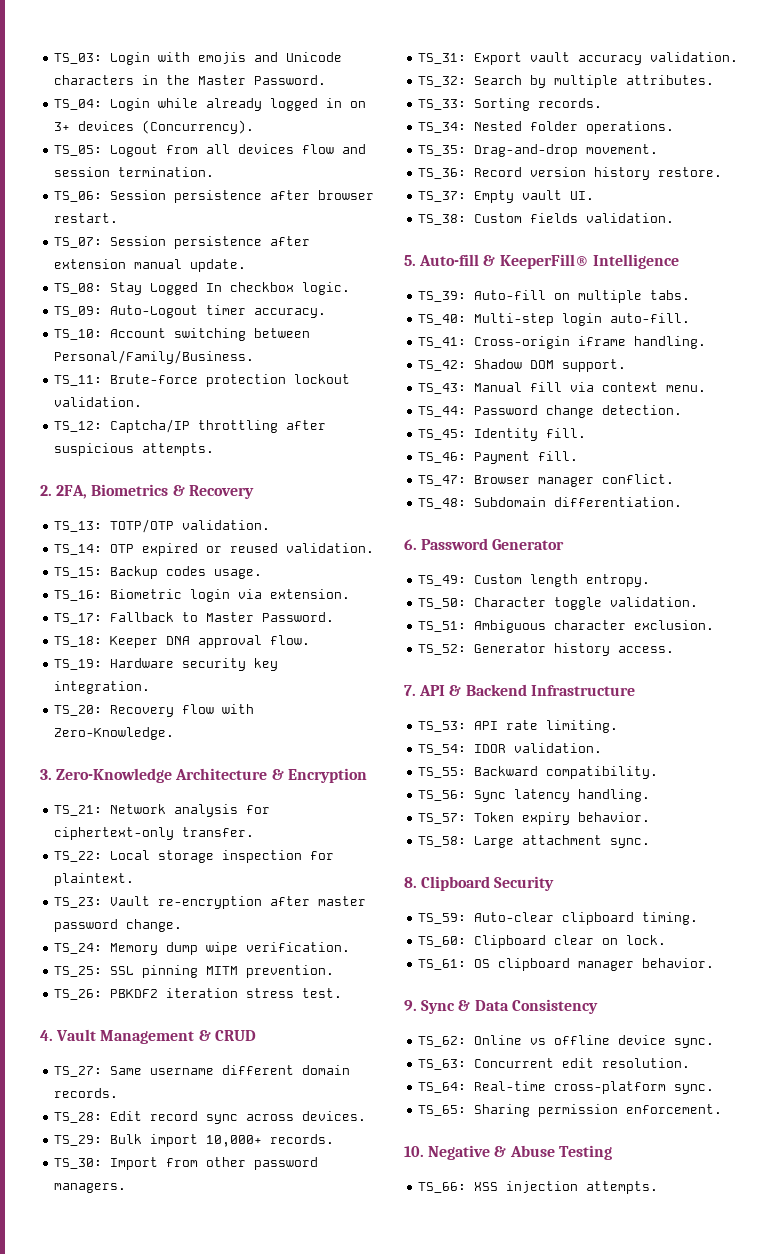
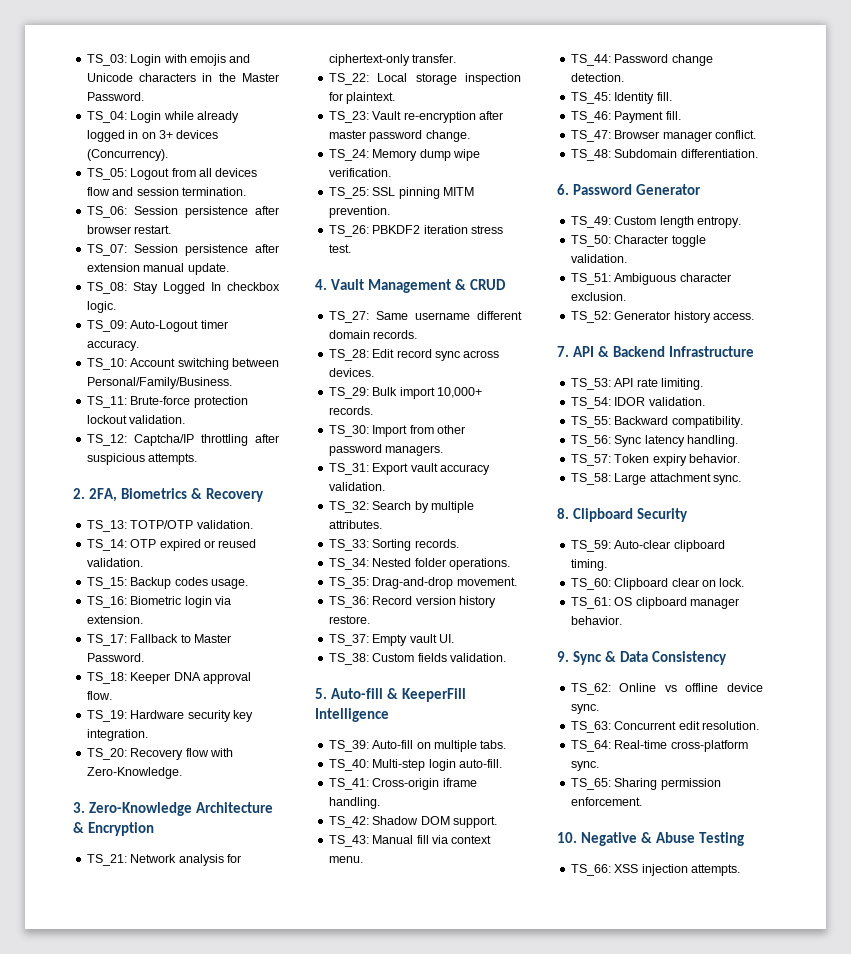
- 5. Auto-fill & KeeperFill® Intelligence
+ 5. Auto-fill & KeeperFill Intelligence

